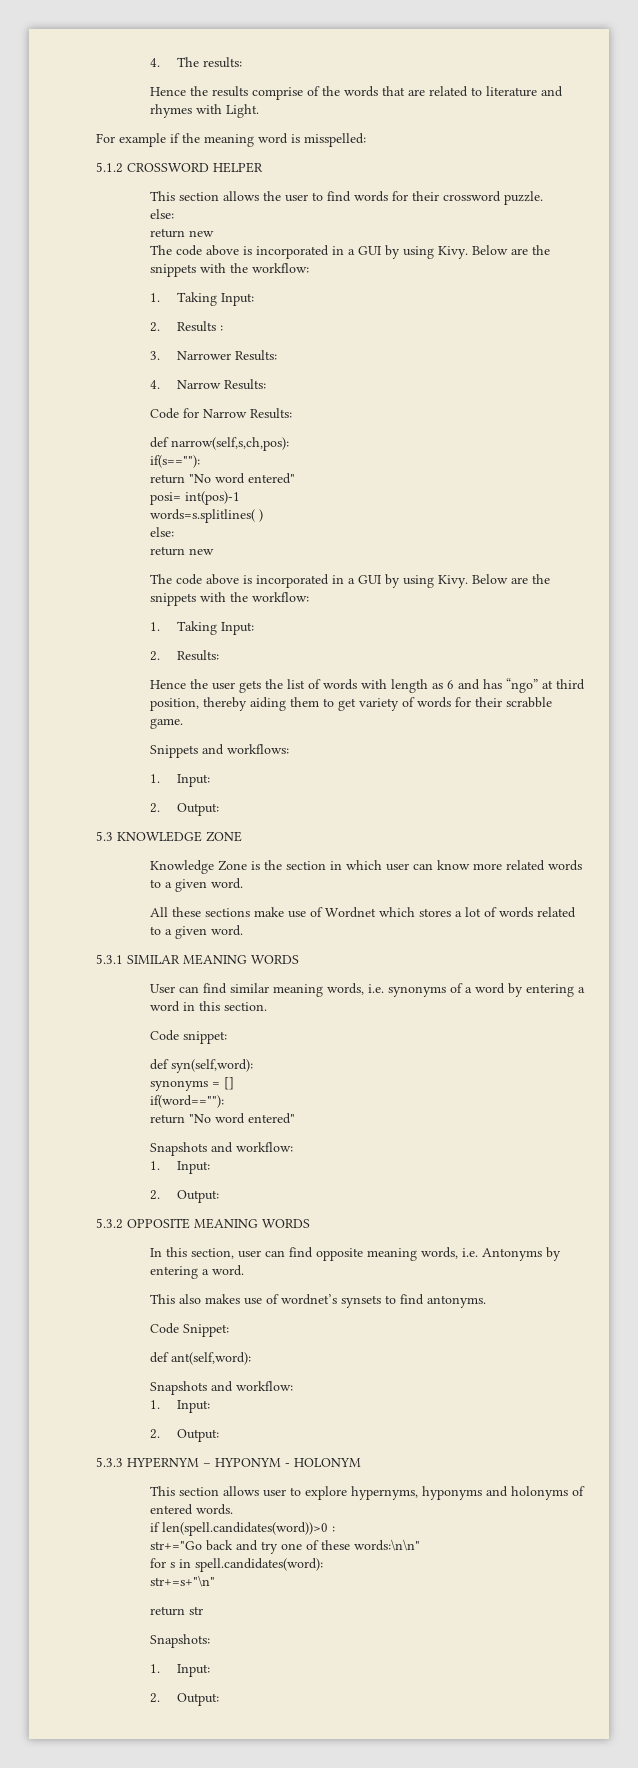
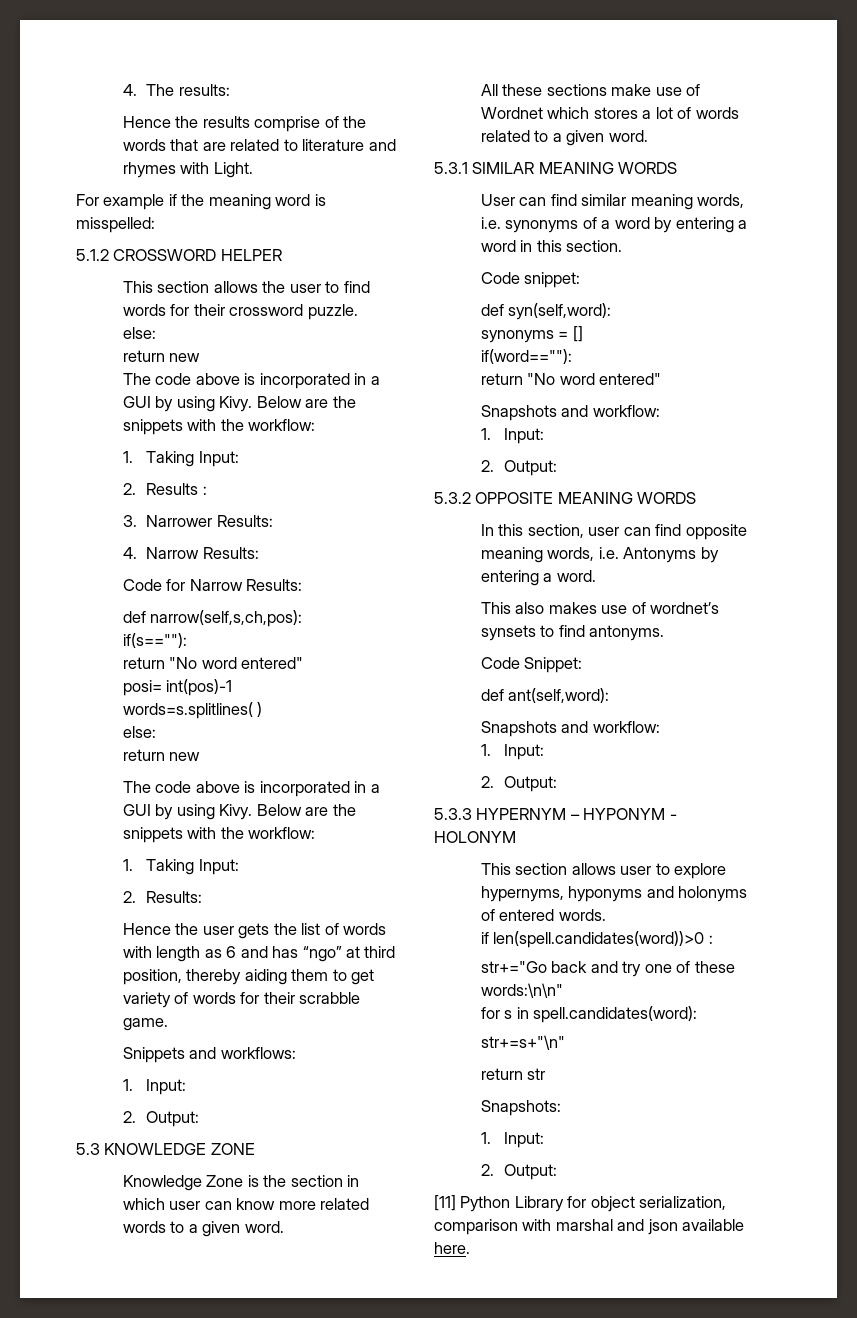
+ [11] Python Library for object serialization, comparison with marshal and json available here.

